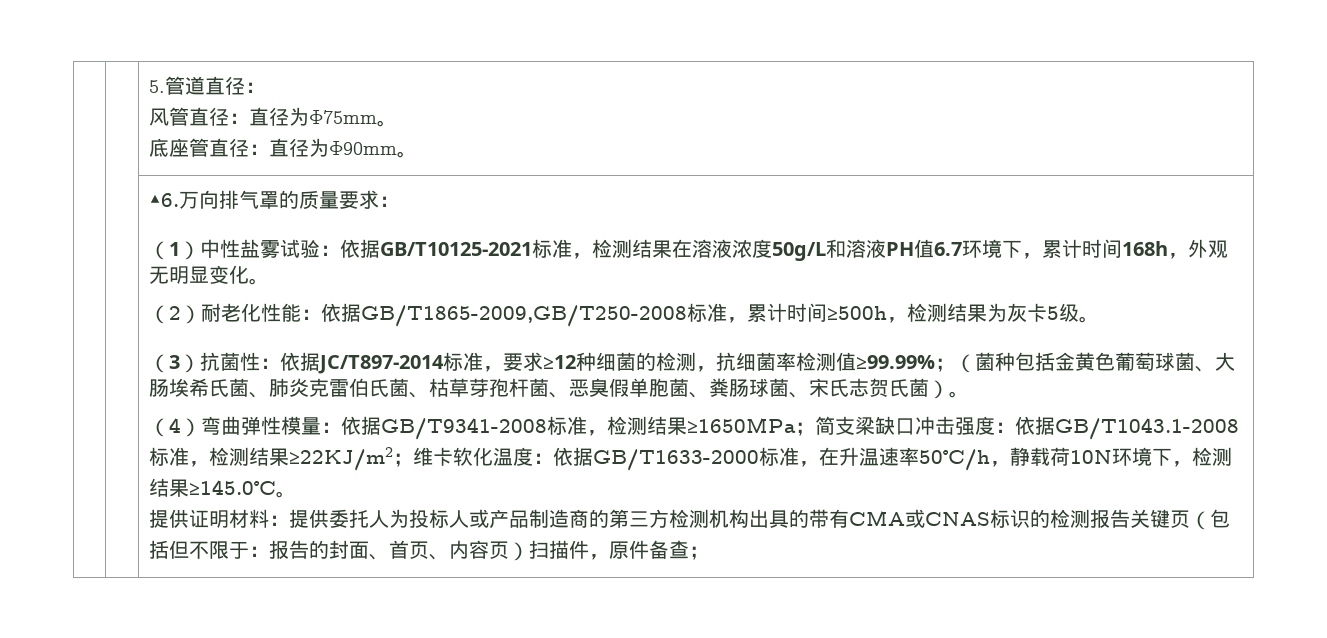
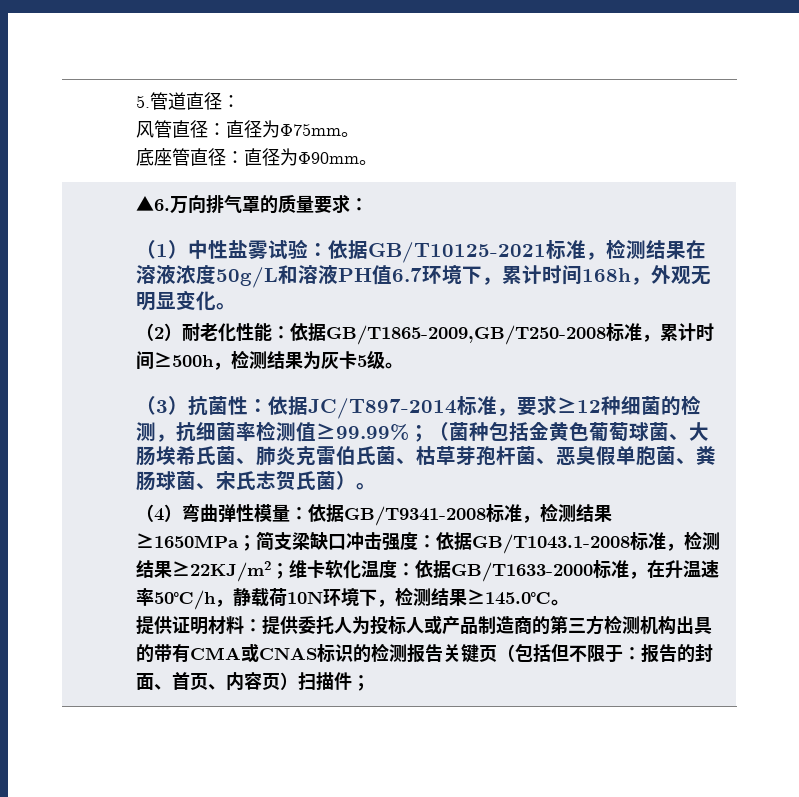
- 提供证明材料：提供委托人为投标人或产品制造商的第三方检测机构出具的带有CMA或CNAS标识的检测报告关键页（包括但不限于：报告的封面、首页、内容页）扫描件，原件备查；
+ 提供证明材料：提供委托人为投标人或产品制造商的第三方检测机构出具的带有CMA或CNAS标识的检测报告关键页（包括但不限于：报告的封面、首页、内容页）扫描件；

